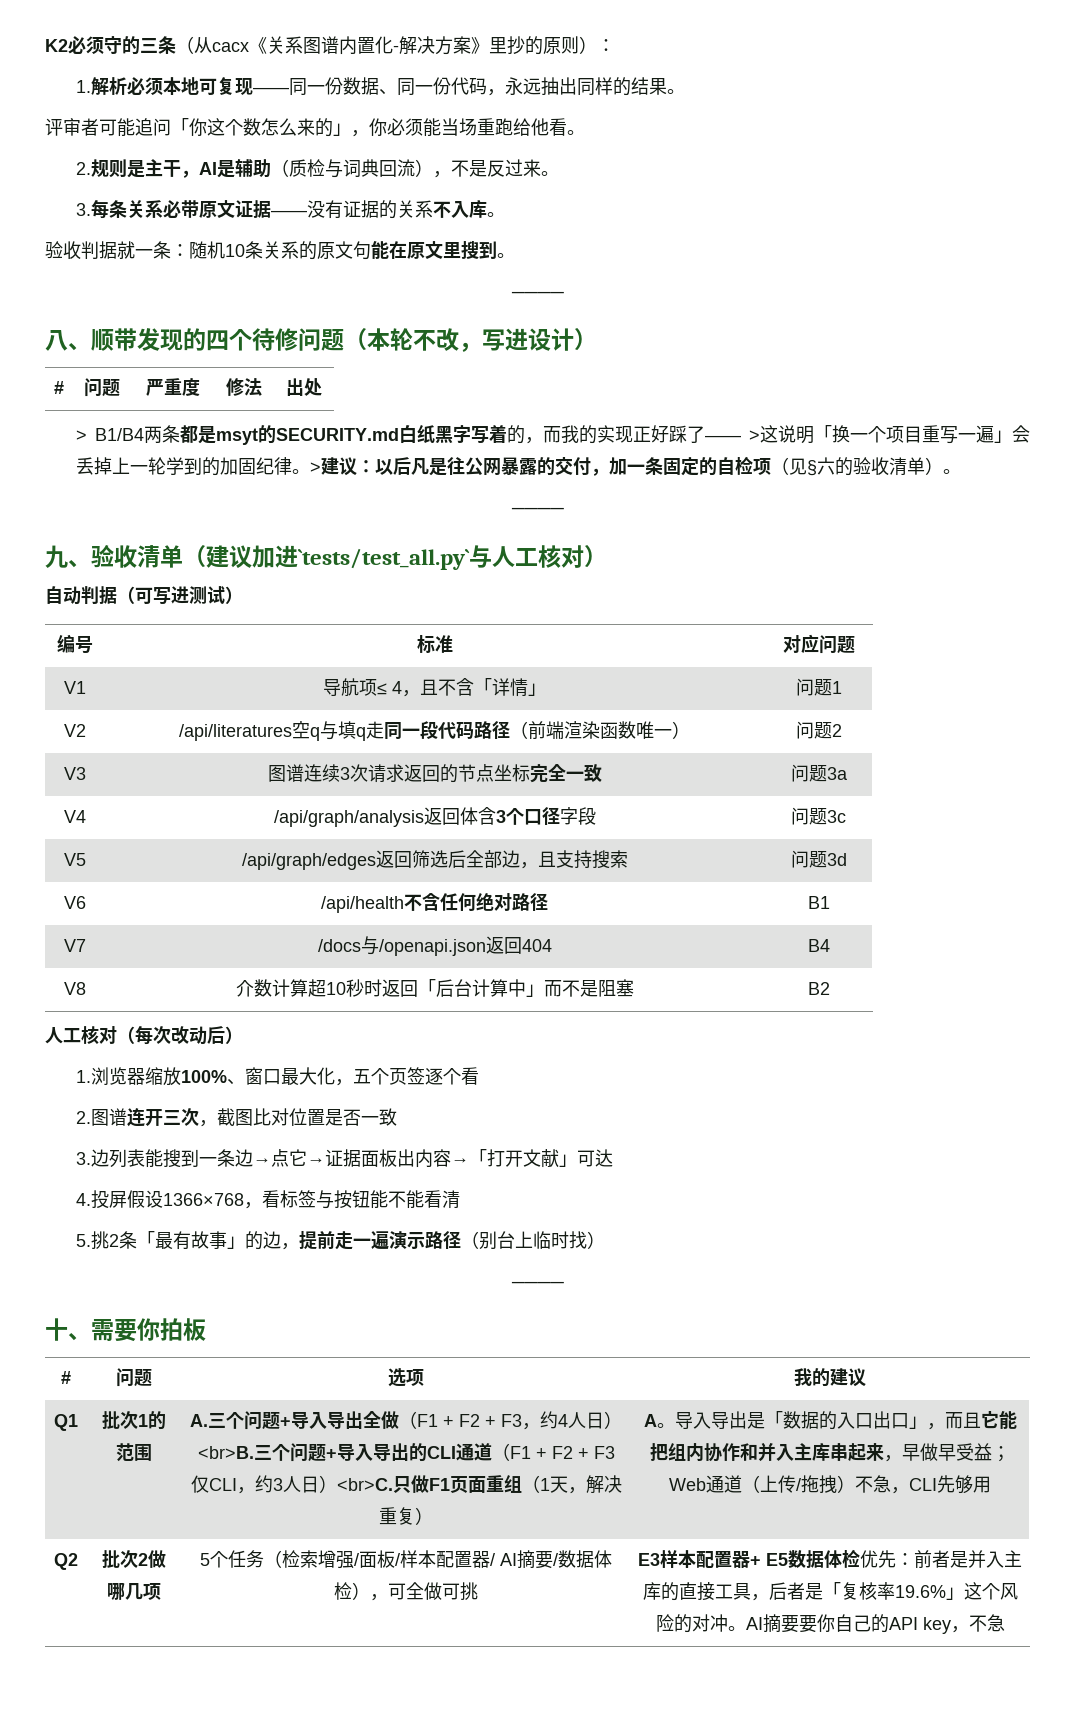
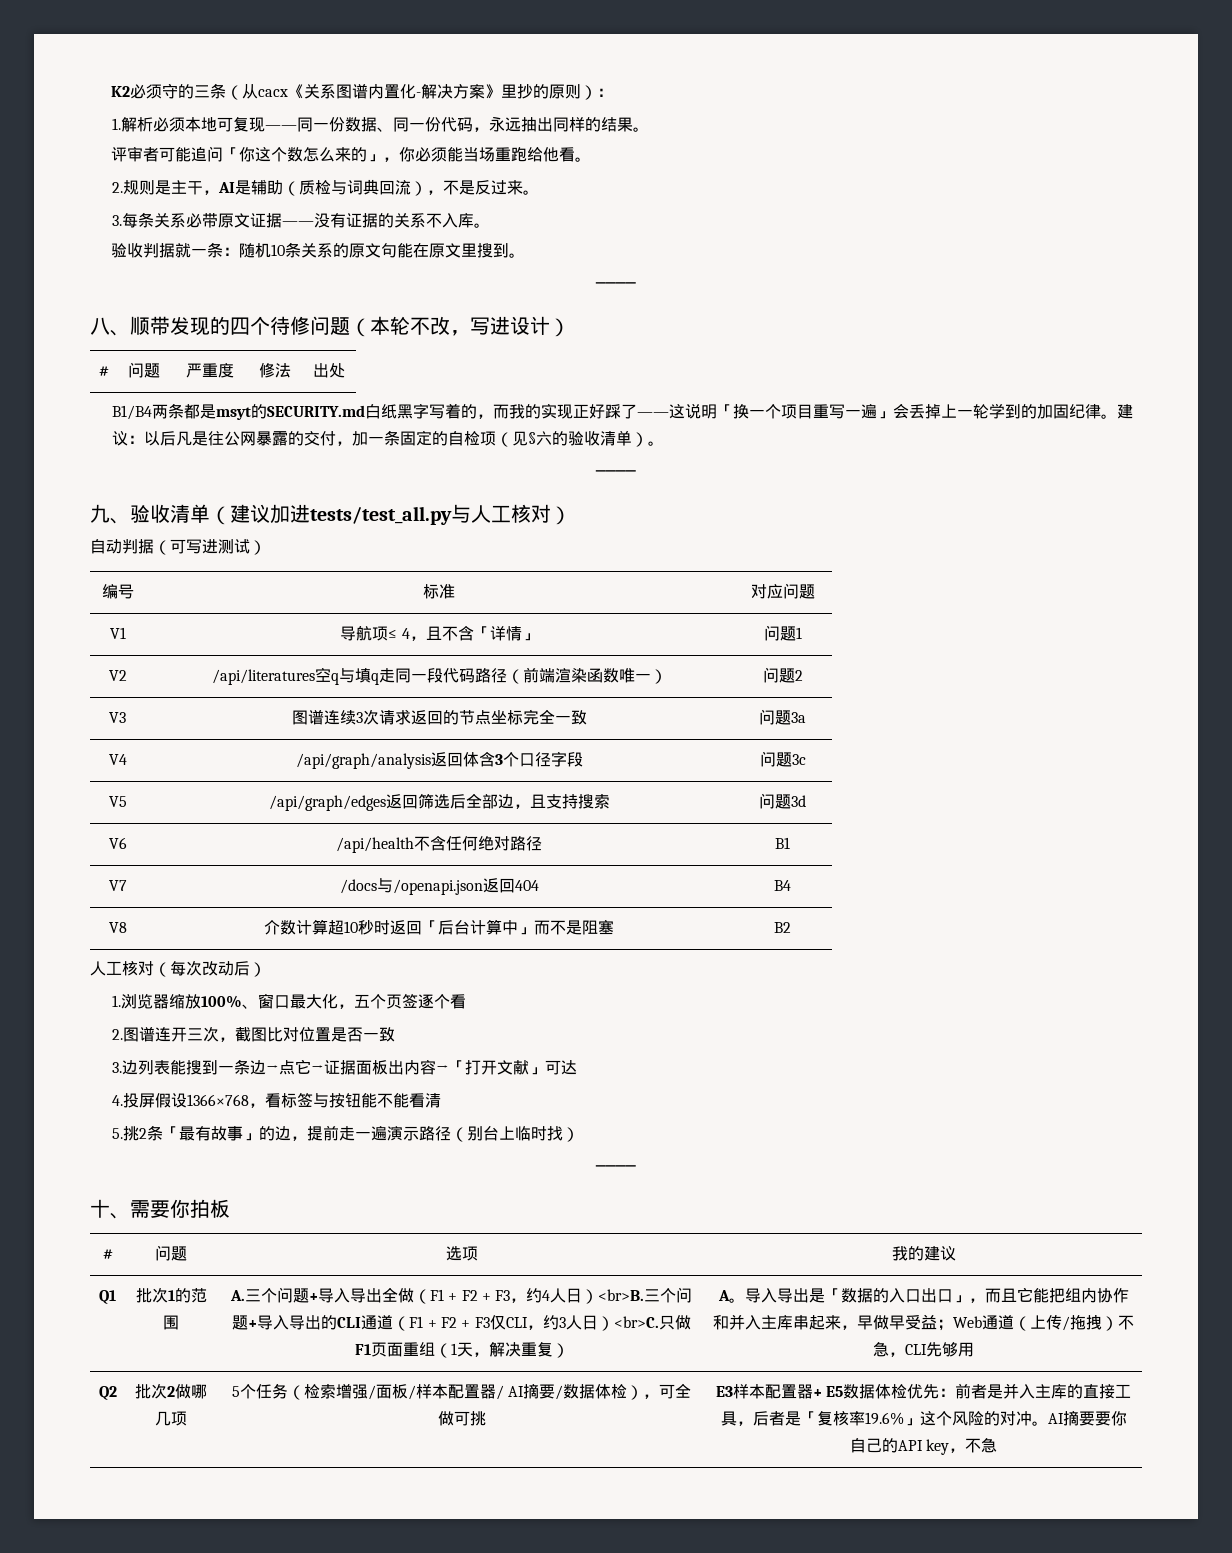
- > B1/B4两条都是msyt的SECURITY.md白纸黑字写着的，而我的实现正好踩了—— >这说明「换一个项目重写一遍」会丢掉上一轮学到的加固纪律。
+ B1/B4两条都是msyt的SECURITY.md白纸黑字写着的，而我的实现正好踩了——这说明「换一个项目重写一遍」会丢掉上一轮学到的加固纪律。
- >建议：以后凡是往公网暴露的交付，加一条固定的自检项（见§六的验收清单）。
+ 建议：以后凡是往公网暴露的交付，加一条固定的自检项（见§六的验收清单）。
- 九、验收清单（建议加进`tests/test_all.py`与人工核对）
+ 九、验收清单（建议加进tests/test_all.py与人工核对）

